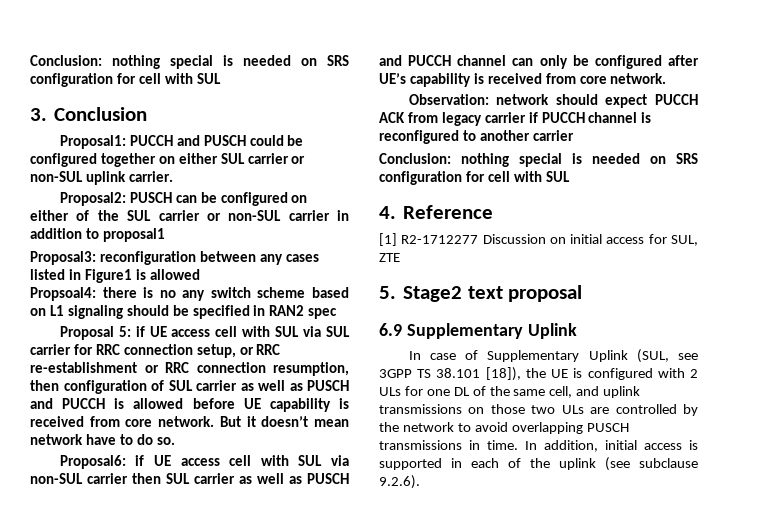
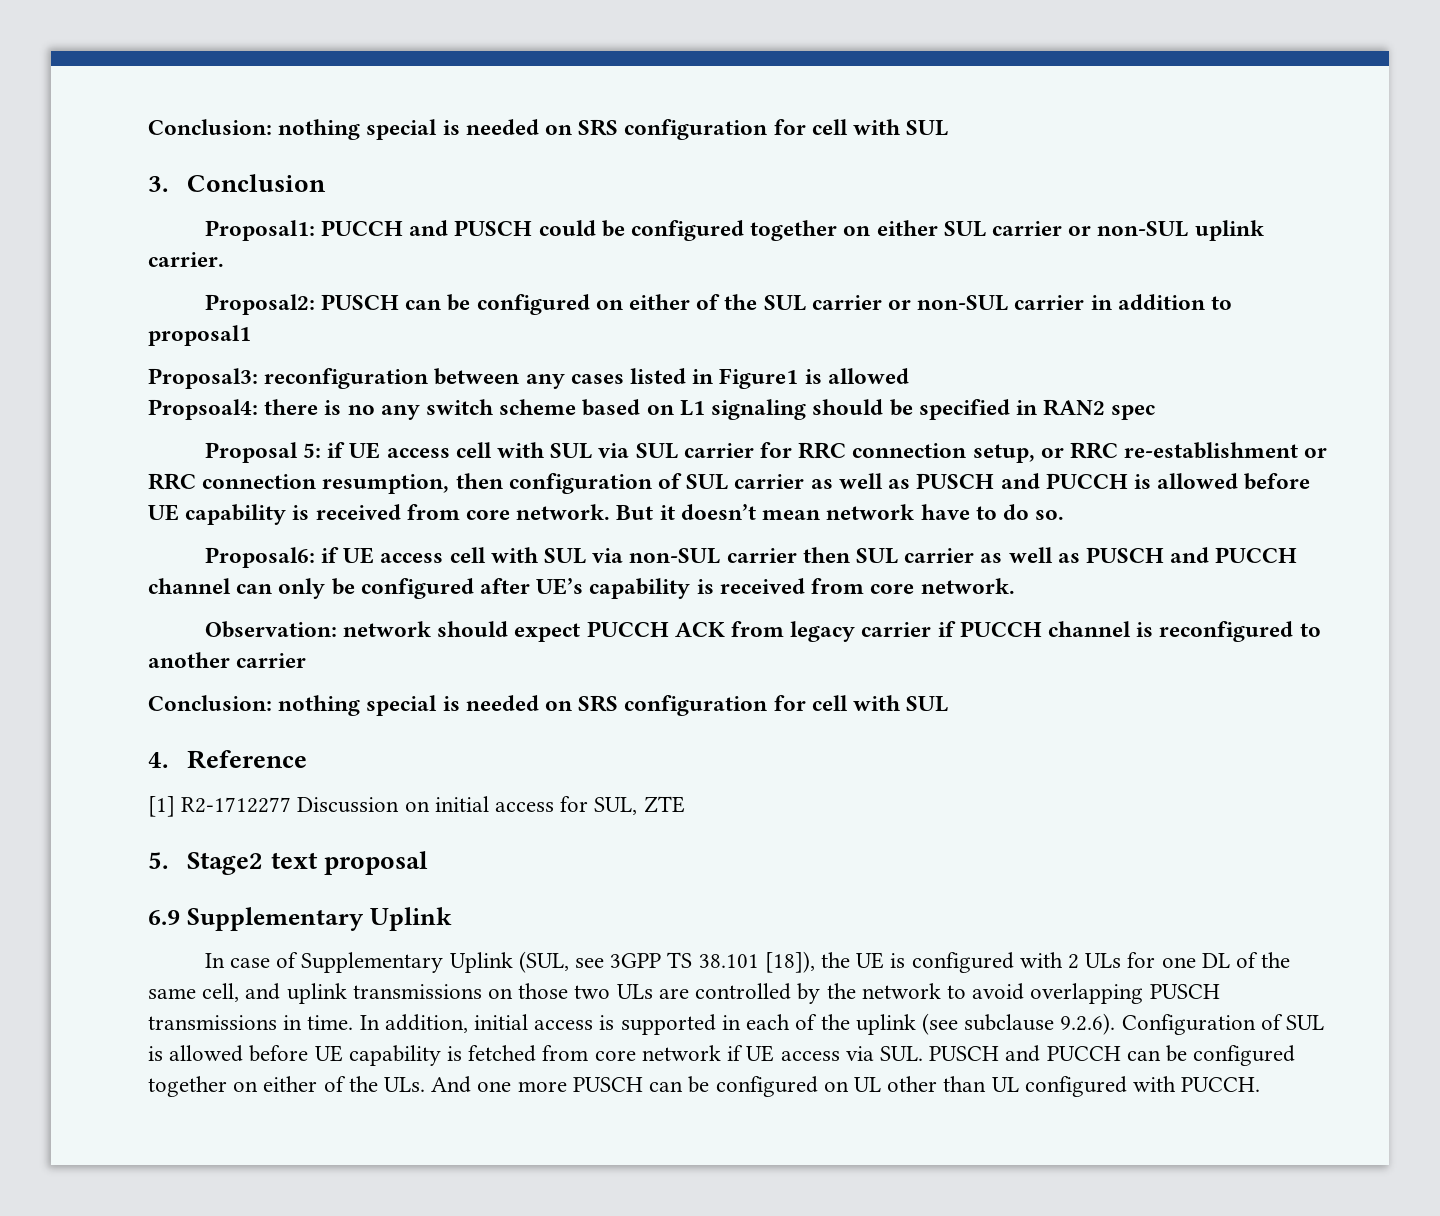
- In addition, initial access is supported in each of the uplink (see subclause 9.2.6).
+ In addition, initial access is supported in each of the uplink (see subclause 9.2.6). Configuration of SUL is allowed before UE capability is fetched from core network if UE access via SUL. PUSCH and PUCCH can be configured together on either of the ULs. And one more PUSCH can be configured on UL other than UL configured with PUCCH.

